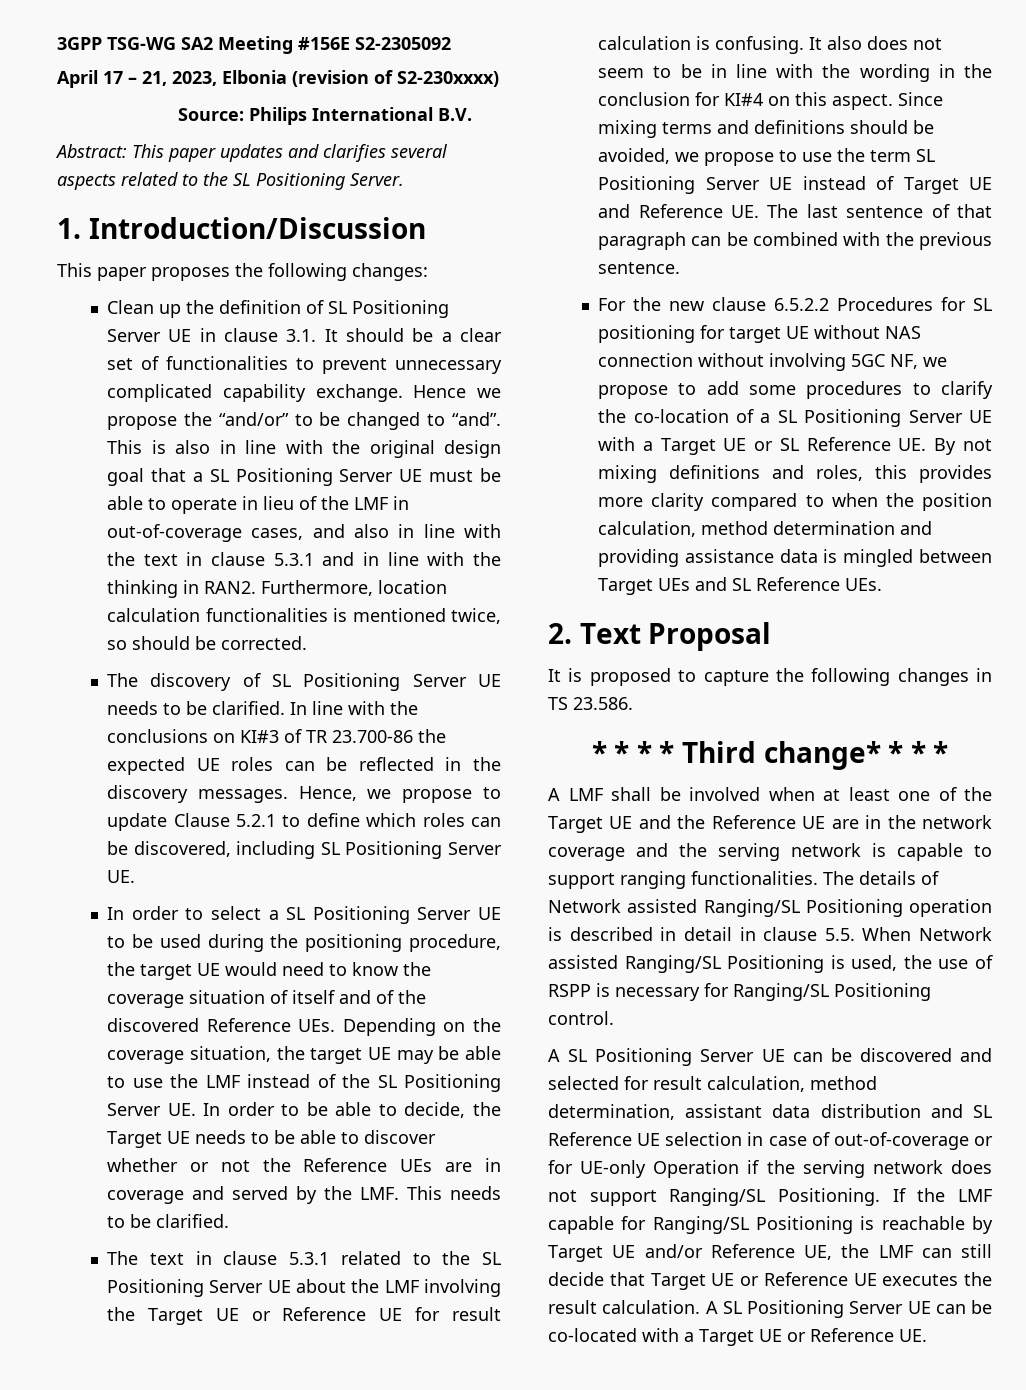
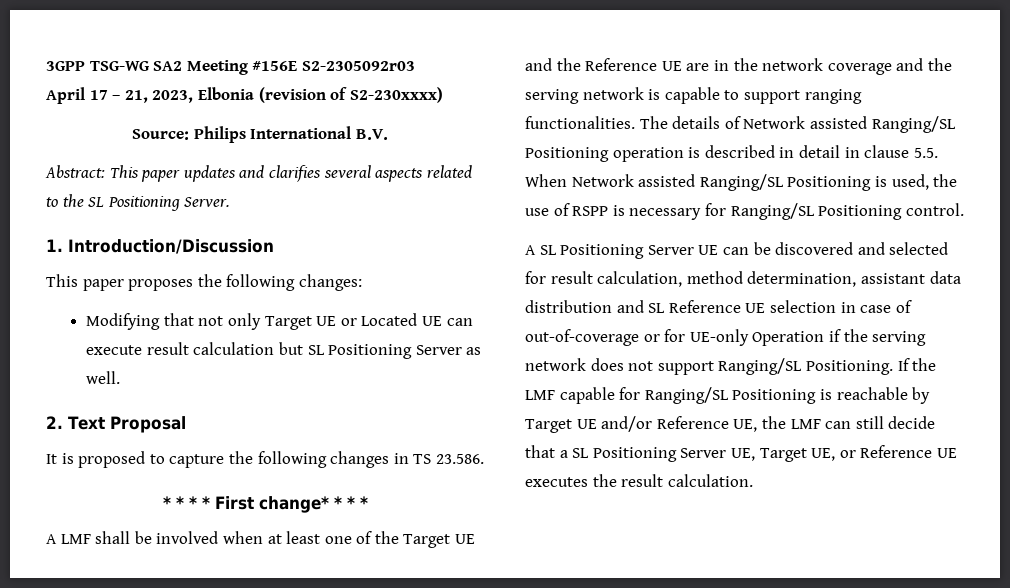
- 3GPP TSG-WG SA2 Meeting #156E S2-2305092
+ 3GPP TSG-WG SA2 Meeting #156E S2-2305092r03
- Clean up the definition of SL Positioning Server UE in clause 3.1. It should be a clear set of functionalities to prevent unnecessary complicated capability exchange. Hence we propose the “and/or” to be changed to “and”. This is also in line with the original design goal that a SL Positioning Server UE must be able to operate in lieu of the LMF in out-of-coverage cases, and also in line with the text in clause 5.3.1 and in line with the thinking in RAN2. Furthermore, location calculation functionalities is mentioned twice, so should be corrected.
- The discovery of SL Positioning Server UE needs to be clarified. In line with the conclusions on KI#3 of TR 23.700-86 the expected UE roles can be reflected in the discovery messages. Hence, we propose to update Clause 5.2.1 to define which roles can be discovered, including SL Positioning Server UE.
- In order to select a SL Positioning Server UE to be used during the positioning procedure, the target UE would need to know the coverage situation of itself and of the discovered Reference UEs. Depending on the coverage situation, the target UE may be able to use the LMF instead of the SL Positioning Server UE. In order to be able to decide, the Target UE needs to be able to discover whether or not the Reference UEs are in coverage and served by the LMF. This needs to be clarified.
- The text in clause 5.3.1 related to the SL Positioning Server UE about the LMF involving the Target UE or Reference UE for result calculation is confusing. It also does not seem to be in line with the wording in the conclusion for KI#4 on this aspect. Since mixing terms and definitions should be avoided, we propose to use the term SL Positioning Server UE instead of Target UE and Reference UE. The last sentence of that paragraph can be combined with the previous sentence.
- For the new clause 6.5.2.2 Procedures for SL positioning for target UE without NAS connection without involving 5GC NF, we propose to add some procedures to clarify the co-location of a SL Positioning Server UE with a Target UE or SL Reference UE. By not mixing definitions and roles, this provides more clarity compared to when the position calculation, method determination and providing assistance data is mingled between Target UEs and SL Reference UEs.
+ Modifying that not only Target UE or Located UE can execute result calculation but SL Positioning Server as well.
- * * * * Third change* * * *
+ * * * * First change* * * *
- If the LMF capable for Ranging/SL Positioning is reachable by Target UE and/or Reference UE, the LMF can still decide that Target UE or Reference UE executes the result calculation. A SL Positioning Server UE can be co-located with a Target UE or Reference UE.
+ If the LMF capable for Ranging/SL Positioning is reachable by Target UE and/or Reference UE, the LMF can still decide that a SL Positioning Server UE, Target UE, or Reference UE executes the result calculation.

